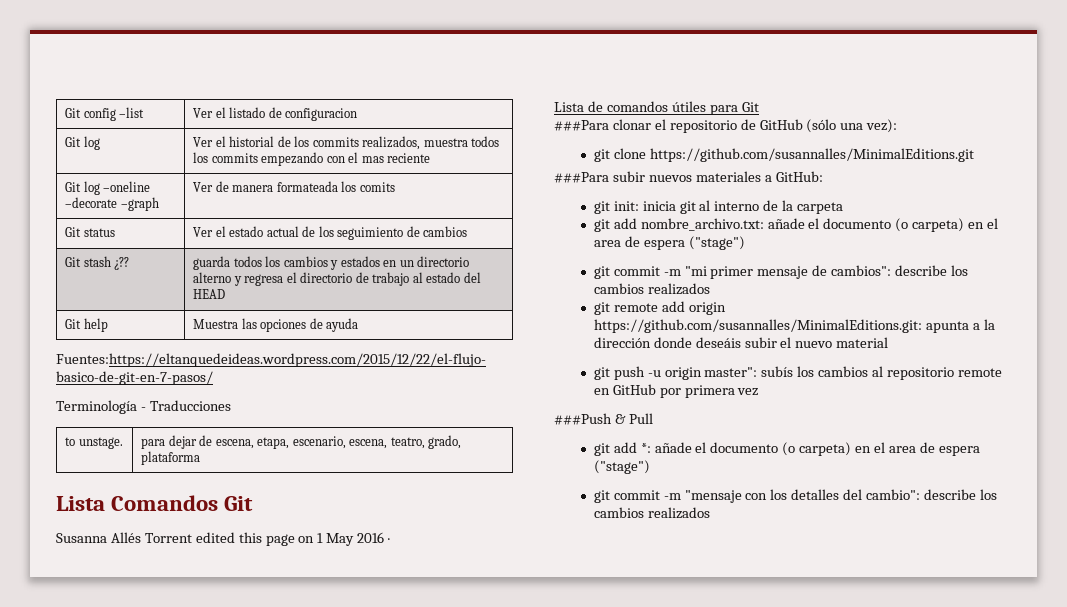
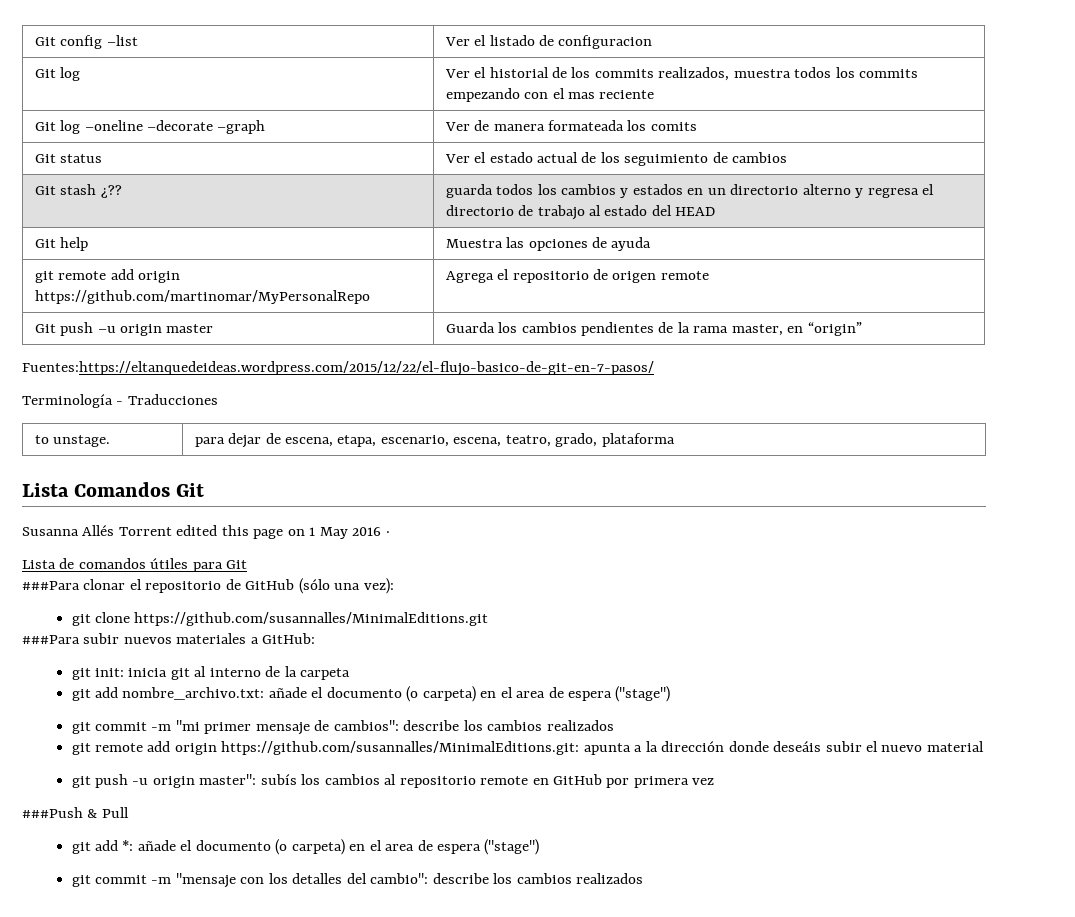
+ git remote add origin https://github.com/martinomar/MyPersonalRepo | Agrega el repositorio de origen remote
+ Git push –u origin master | Guarda los cambios pendientes de la rama master, en “origin”

